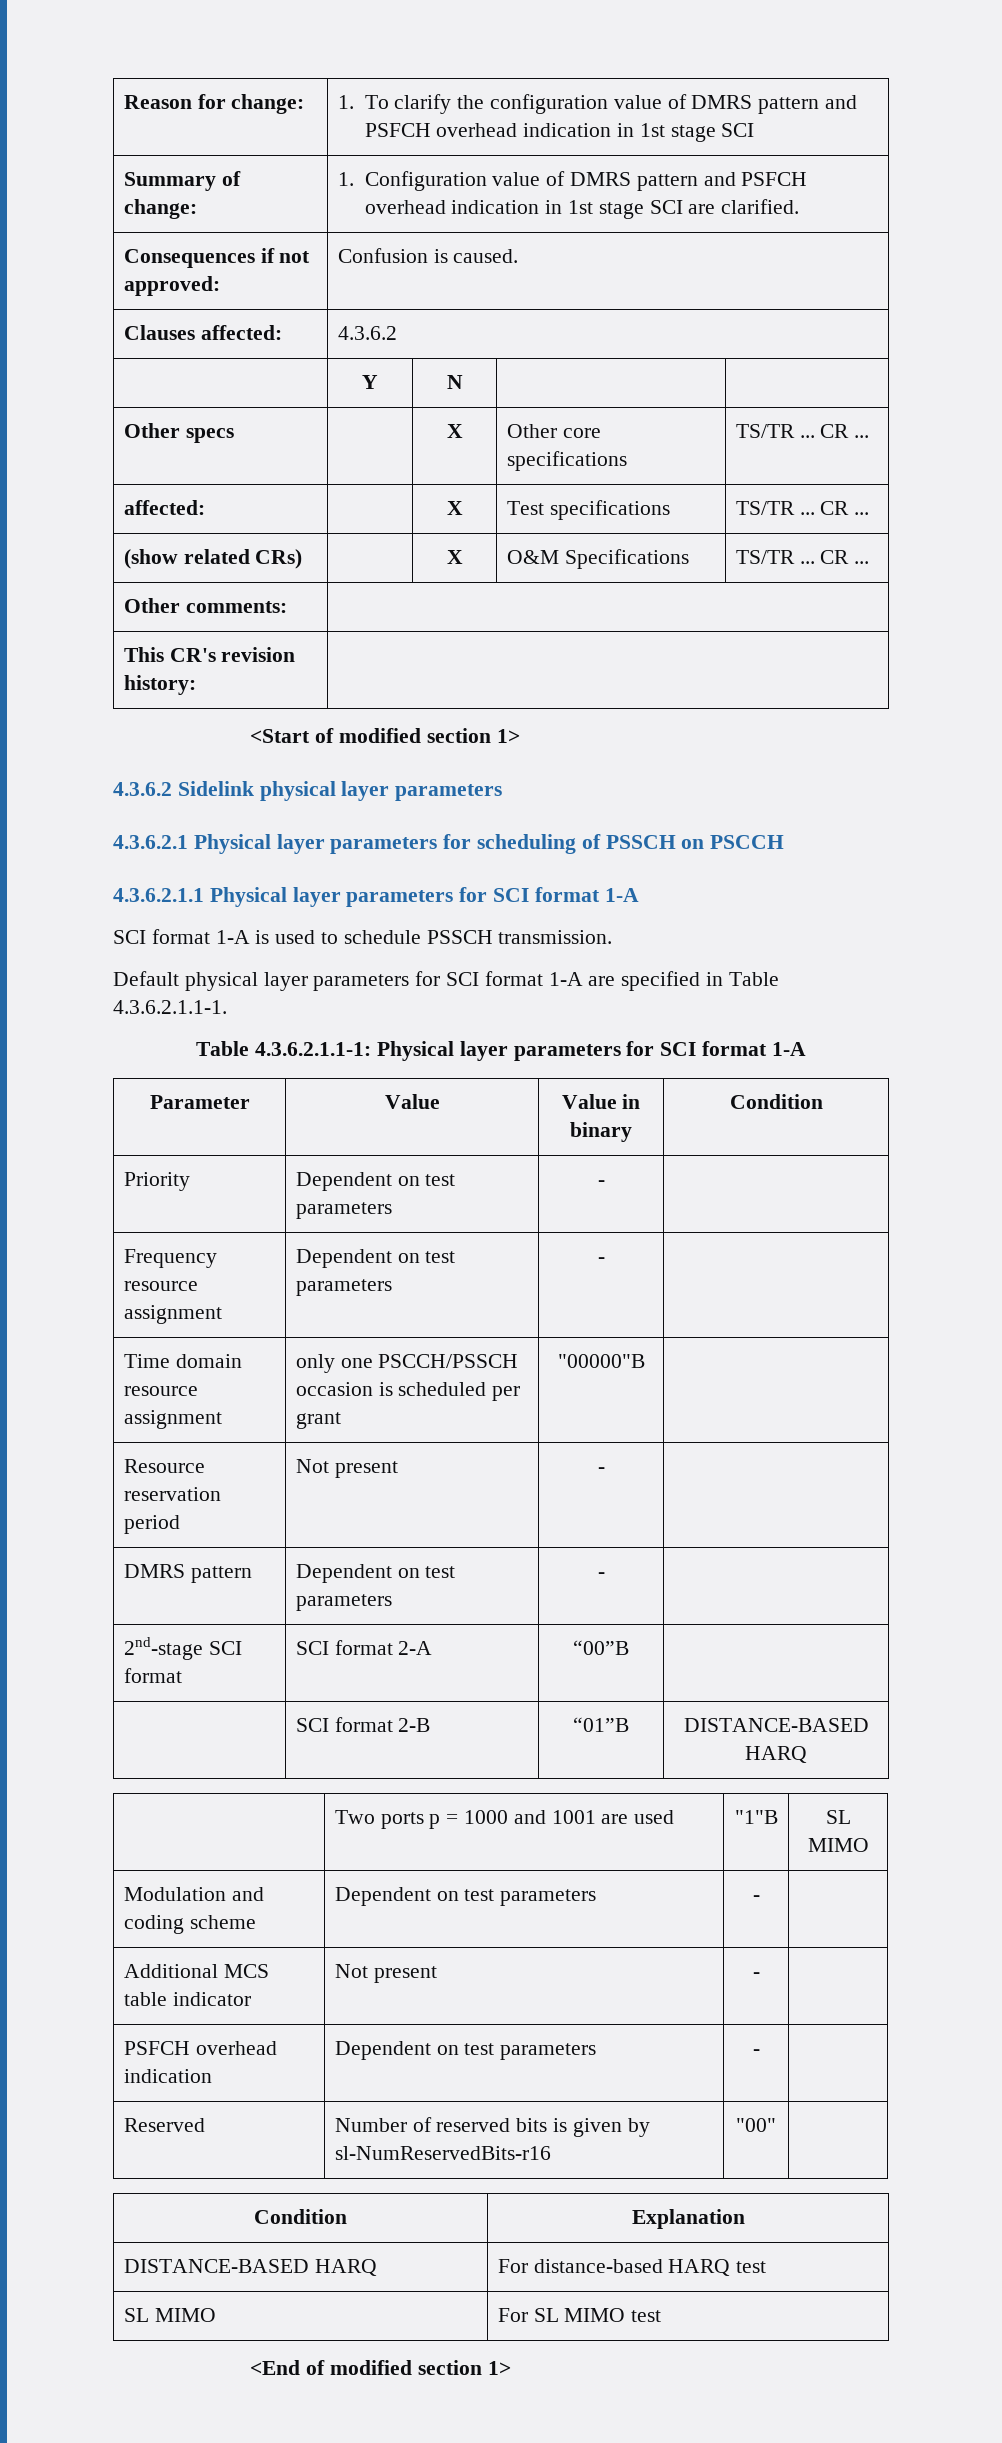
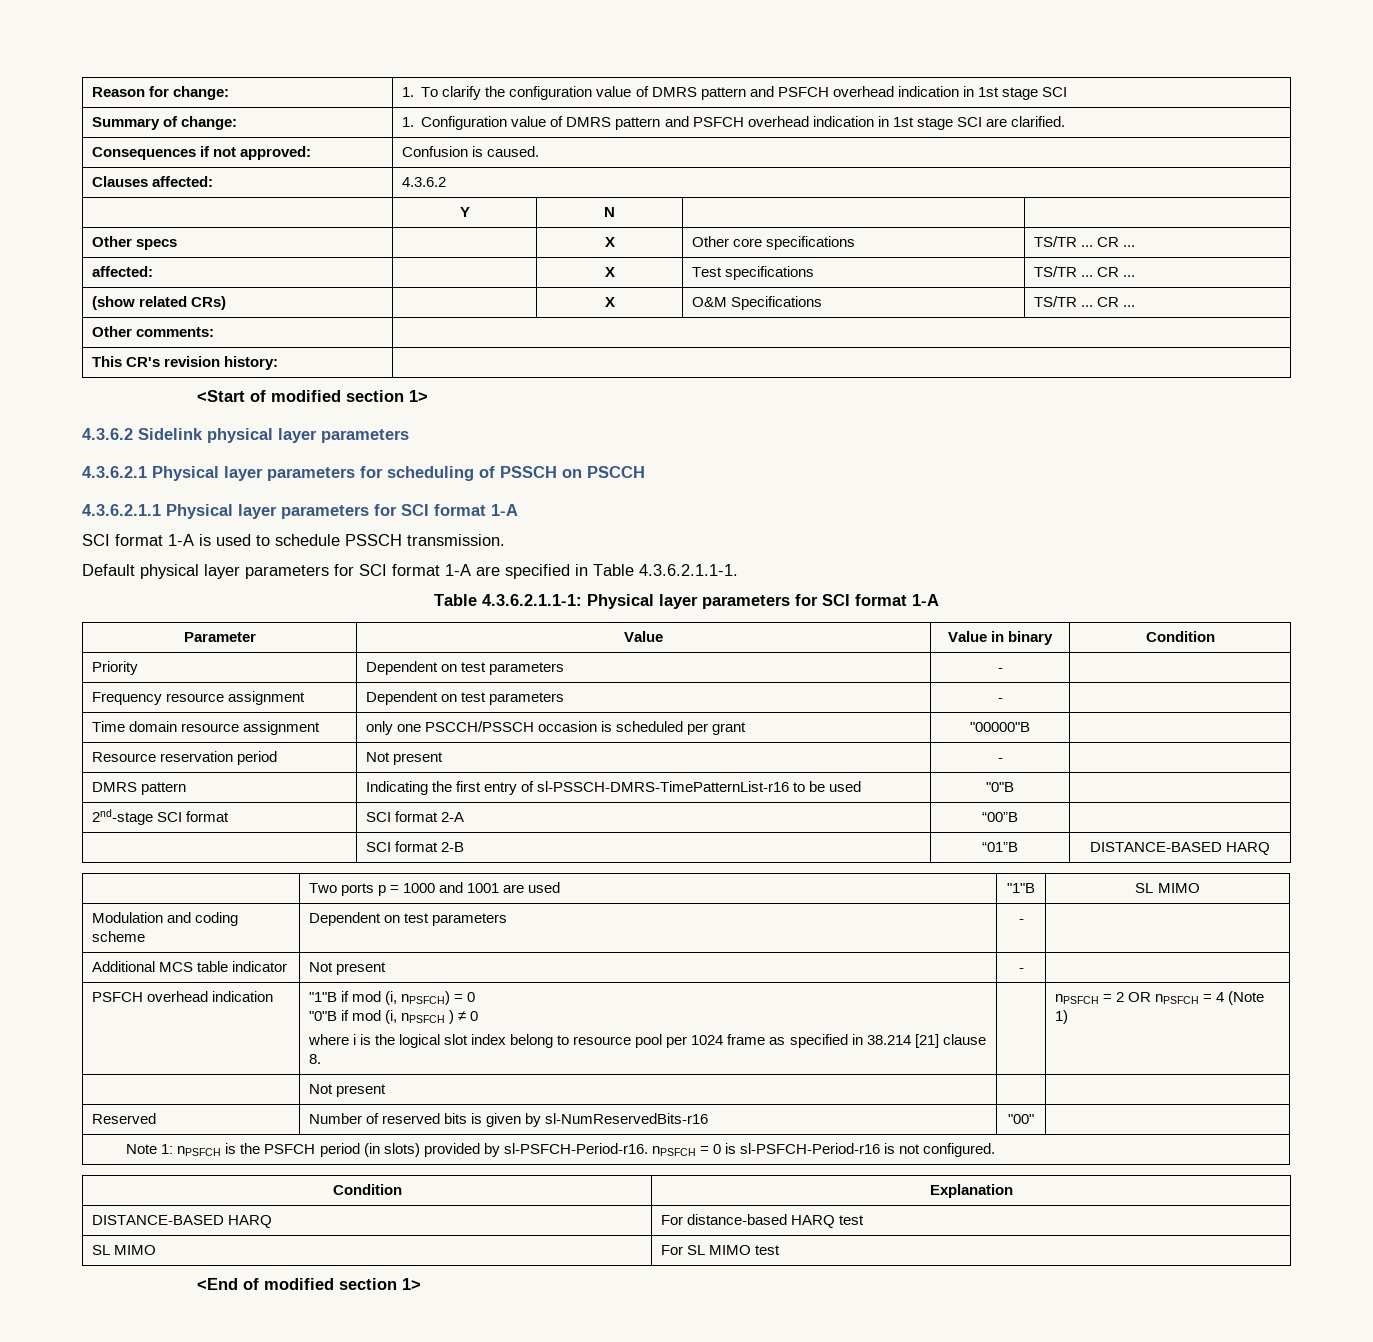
- DMRS pattern | Dependent on test parameters | - |
+ DMRS pattern | Indicating the first entry of sl-PSSCH-DMRS-TimePatternList-r16 to be used | "0"B |
- PSFCH overhead indication | Dependent on test parameters | -
+ PSFCH overhead indication | "1"B if mod (i, nPSFCH) = 0
+ "0"B if mod (i, nPSFCH ) ≠ 0
+ where i is the logical slot index belong to resource pool per 1024 frame as specified in 38.214 [21] clause 8. | | nPSFCH = 2 OR nPSFCH = 4 (Note 1)
+ | Not present | |
+ Note 1: nPSFCH is the PSFCH period (in slots) provided by sl-PSFCH-Period-r16. nPSFCH = 0 is sl-PSFCH-Period-r16 is not configured.

